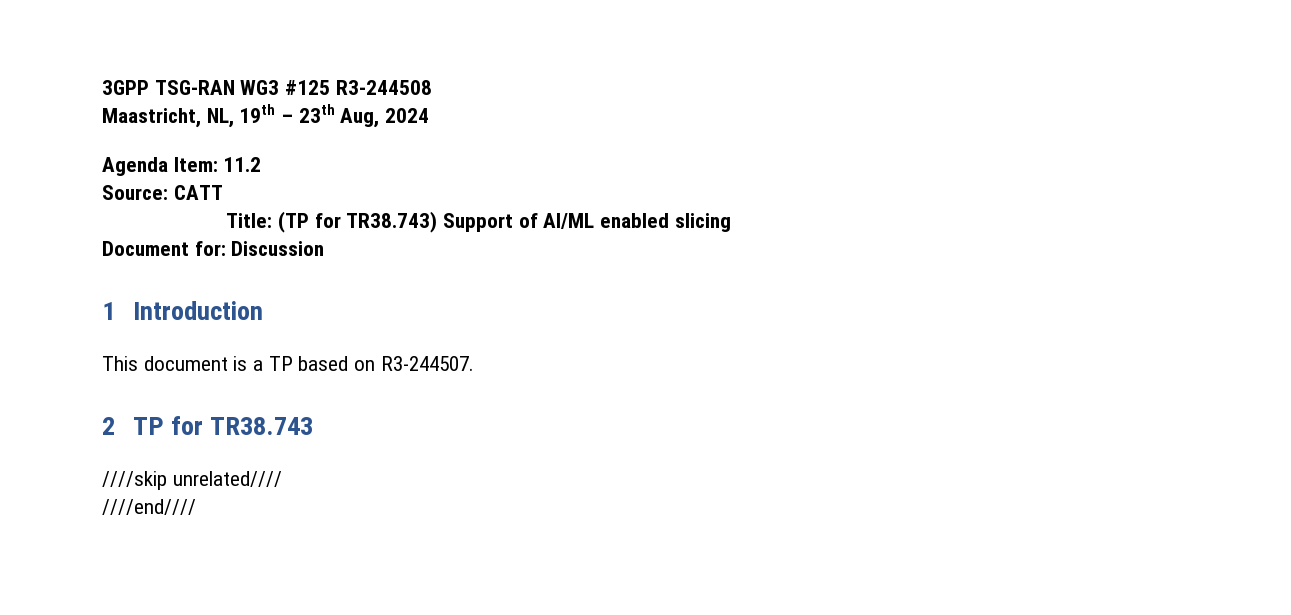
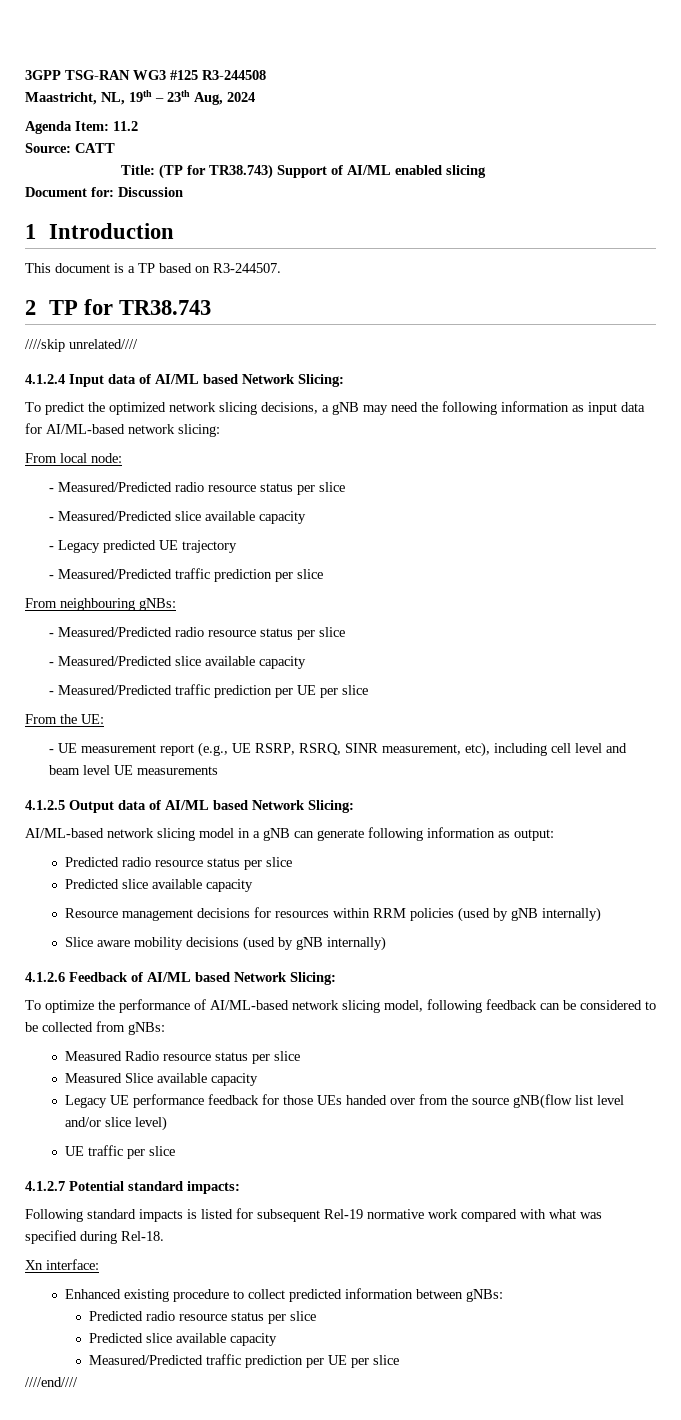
+ 4.1.2.4 Input data of AI/ML based Network Slicing:
+ To predict the optimized network slicing decisions, a gNB may need the following information as input data for AI/ML-based network slicing:
+ From local node:
+ - Measured/Predicted radio resource status per slice
+ - Measured/Predicted slice available capacity
+ - Legacy predicted UE trajectory
+ - Measured/Predicted traffic prediction per slice
+ From neighbouring gNBs:
+ - Measured/Predicted radio resource status per slice
+ - Measured/Predicted slice available capacity
+ - Measured/Predicted traffic prediction per UE per slice
+ From the UE:
+ - UE measurement report (e.g., UE RSRP, RSRQ, SINR measurement, etc), including cell level and beam level UE measurements
+ 4.1.2.5 Output data of AI/ML based Network Slicing:
+ AI/ML-based network slicing model in a gNB can generate following information as output:
+ Predicted radio resource status per slice
+ Predicted slice available capacity
+ Resource management decisions for resources within RRM policies (used by gNB internally)
+ Slice aware mobility decisions (used by gNB internally)
+ 4.1.2.6 Feedback of AI/ML based Network Slicing:
+ To optimize the performance of AI/ML-based network slicing model, following feedback can be considered to be collected from gNBs:
+ Measured Radio resource status per slice
+ Measured Slice available capacity
+ Legacy UE performance feedback for those UEs handed over from the source gNB(flow list level and/or slice level)
+ UE traffic per slice
+ 4.1.2.7 Potential standard impacts:
+ Following standard impacts is listed for subsequent Rel-19 normative work compared with what was specified during Rel-18.
+ Xn interface:
+ Enhanced existing procedure to collect predicted information between gNBs:
+ Predicted radio resource status per slice
+ Predicted slice available capacity
+ Measured/Predicted traffic prediction per UE per slice

